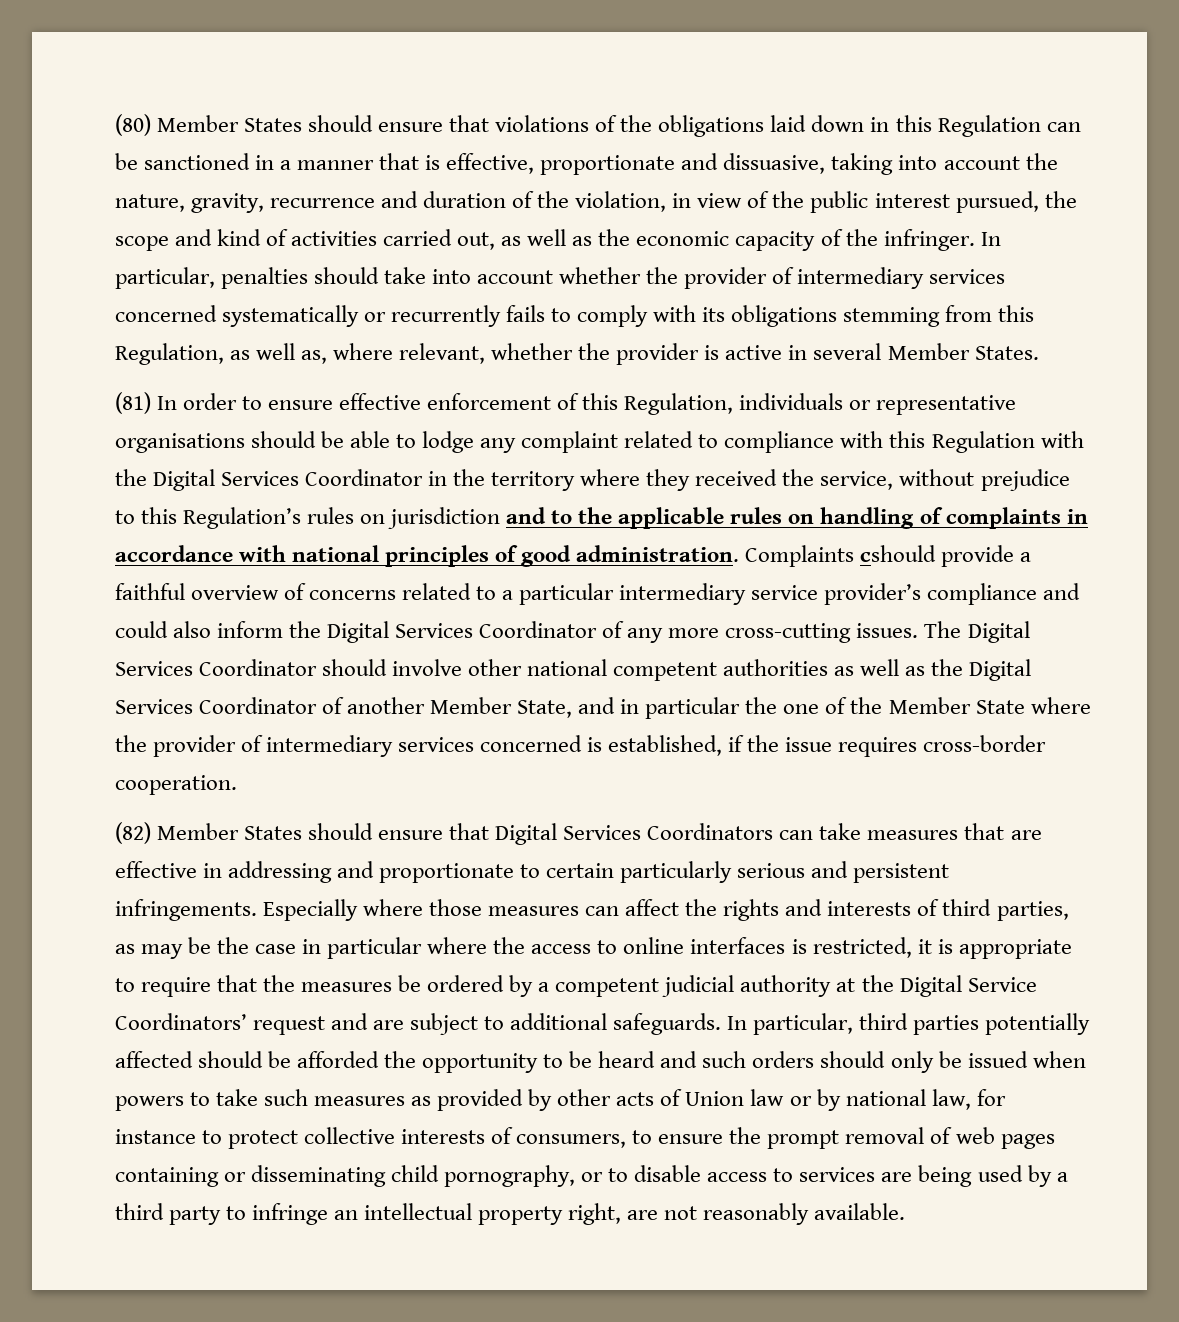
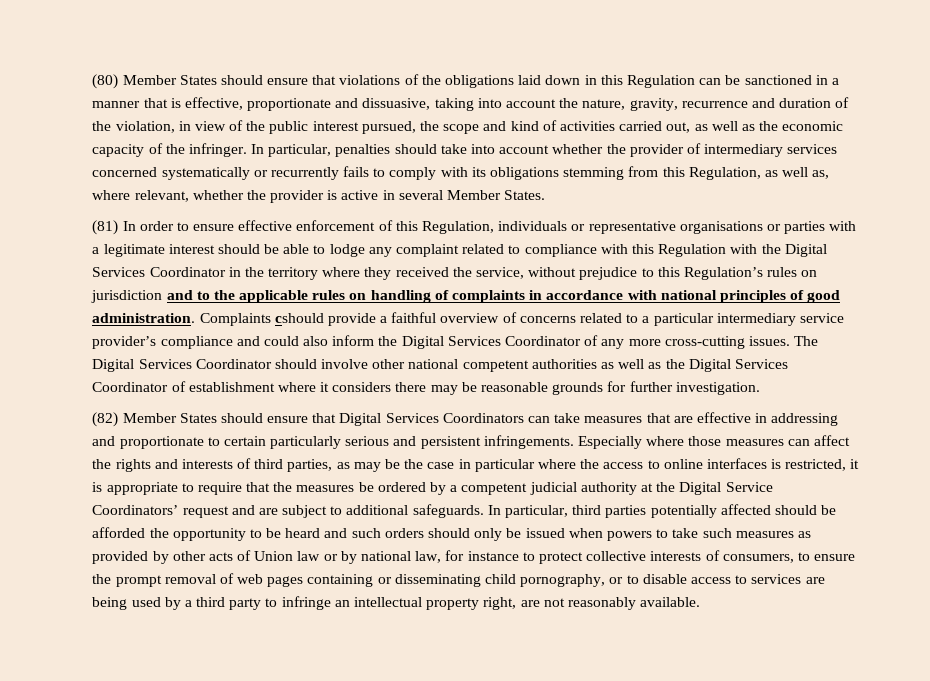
- (81) In order to ensure effective enforcement of this Regulation, individuals or representative organisations should be able to lodge any complaint related to compliance with this Regulation with the Digital Services Coordinator in the territory where they received the service, without prejudice to this Regulation’s rules on jurisdiction and to the applicable rules on handling of complaints in accordance with national principles of good administration.
+ (81) In order to ensure effective enforcement of this Regulation, individuals or representative organisations or parties with a legitimate interest should be able to lodge any complaint related to compliance with this Regulation with the Digital Services Coordinator in the territory where they received the service, without prejudice to this Regulation’s rules on jurisdiction and to the applicable rules on handling of complaints in accordance with national principles of good administration.
- The Digital Services Coordinator should involve other national competent authorities as well as the Digital Services Coordinator of another Member State, and in particular the one of the Member State where the provider of intermediary services concerned is established, if the issue requires cross-border cooperation.
+ The Digital Services Coordinator should involve other national competent authorities as well as the Digital Services Coordinator of establishment where it considers there may be reasonable grounds for further investigation.

